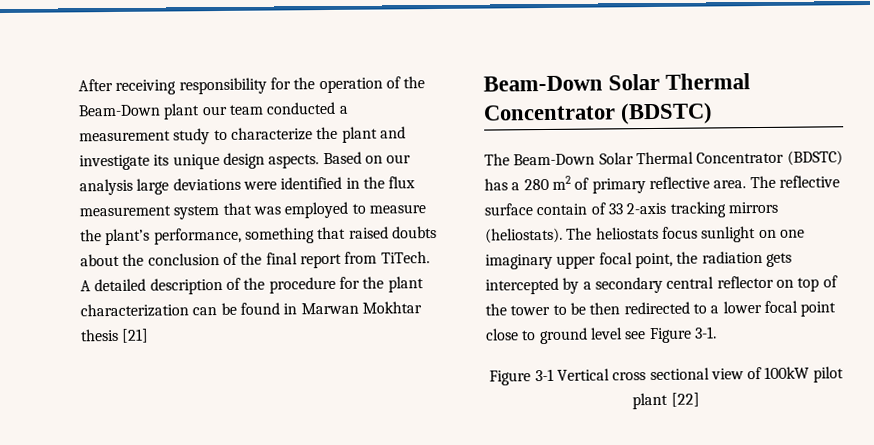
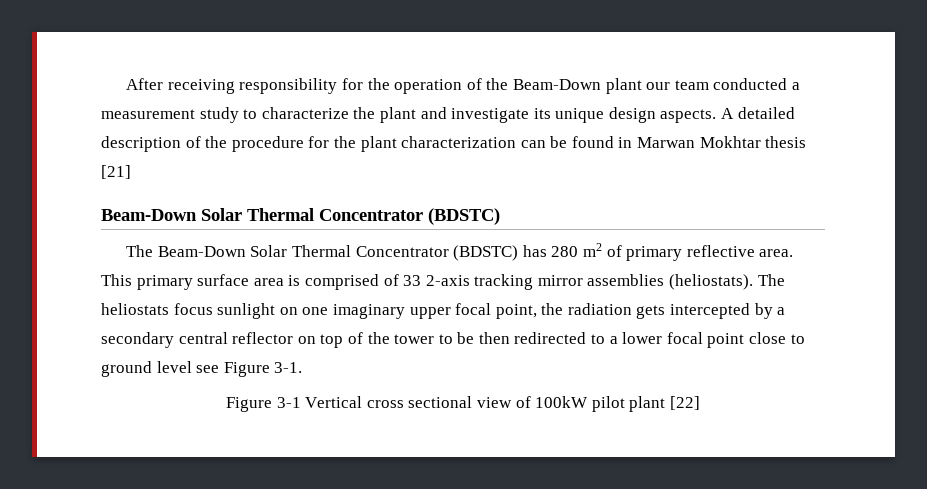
- Based on our analysis large deviations were identified in the flux measurement system that was employed to measure the plant’s performance, something that raised doubts about the conclusion of the final report from TiTech.
- The Beam-Down Solar Thermal Concentrator (BDSTC) has a 280 m2 of primary reflective area.
+ The Beam-Down Solar Thermal Concentrator (BDSTC) has 280 m2 of primary reflective area.
- The reflective surface contain of 33 2-axis tracking mirrors (heliostats).
+ This primary surface area is comprised of 33 2-axis tracking mirror assemblies (heliostats).

